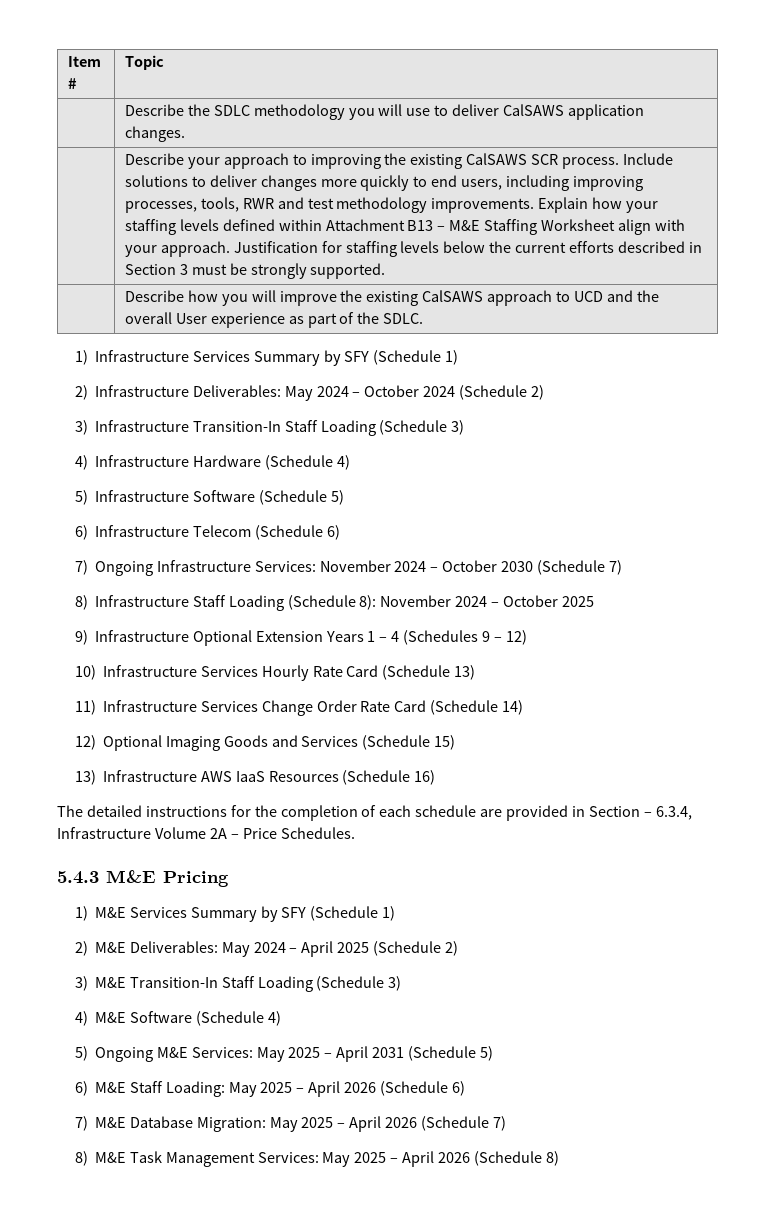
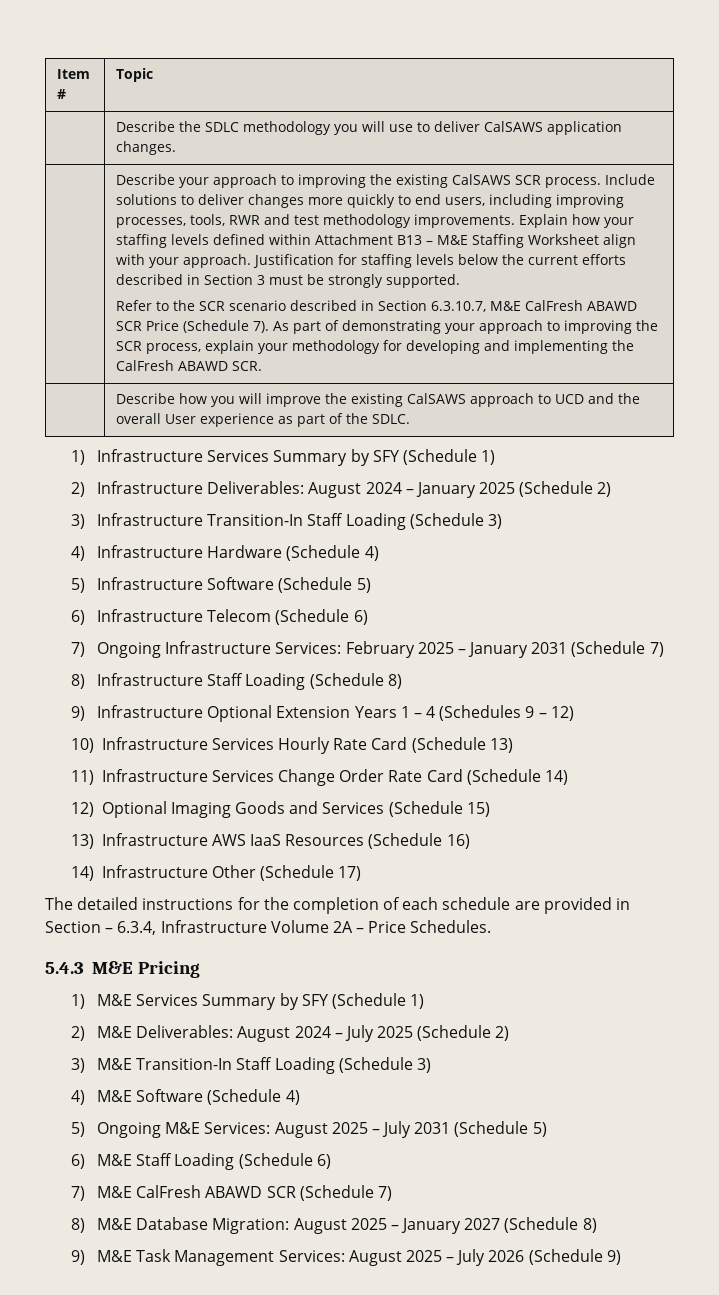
+ Refer to the SCR scenario described in Section 6.3.10.7, M&E CalFresh ABAWD SCR Price (Schedule 7). As part of demonstrating your approach to improving the SCR process, explain your methodology for developing and implementing the CalFresh ABAWD SCR.
- 2) Infrastructure Deliverables: May 2024 – October 2024 (Schedule 2)
+ 2) Infrastructure Deliverables: August 2024 – January 2025 (Schedule 2)
- 7) Ongoing Infrastructure Services: November 2024 – October 2030 (Schedule 7)
+ 7) Ongoing Infrastructure Services: February 2025 – January 2031 (Schedule 7)
- 8) Infrastructure Staff Loading (Schedule 8): November 2024 – October 2025
+ 8) Infrastructure Staff Loading (Schedule 8)
+ 14) Infrastructure Other (Schedule 17)
- 2) M&E Deliverables: May 2024 – April 2025 (Schedule 2)
+ 2) M&E Deliverables: August 2024 – July 2025 (Schedule 2)
- 5) Ongoing M&E Services: May 2025 – April 2031 (Schedule 5)
+ 5) Ongoing M&E Services: August 2025 – July 2031 (Schedule 5)
- 6) M&E Staff Loading: May 2025 – April 2026 (Schedule 6)
- 7) M&E Database Migration: May 2025 – April 2026 (Schedule 7)
- 8) M&E Task Management Services: May 2025 – April 2026 (Schedule 8)
+ 6) M&E Staff Loading (Schedule 6)
+ 7) M&E CalFresh ABAWD SCR (Schedule 7)
+ 8) M&E Database Migration: August 2025 – January 2027 (Schedule 8)
+ 9) M&E Task Management Services: August 2025 – July 2026 (Schedule 9)

